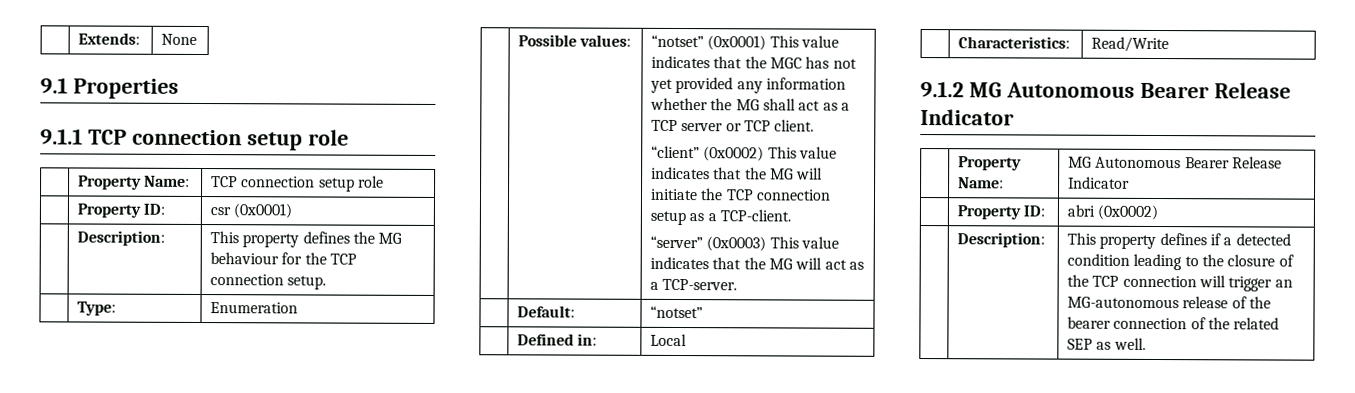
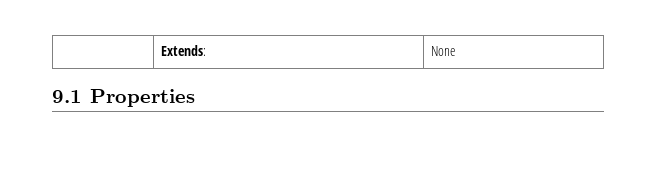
- 9.1.1 TCP connection setup role
- | Property Name: | TCP connection setup role
- | Property ID: | csr (0x0001)
- | Description: | This property defines the MG behaviour for the TCP connection setup.
- | Type: | Enumeration
- | Possible values: | “notset” (0x0001) This value indicates that the MGC has not yet provided any information whether the MG shall act as a TCP server or TCP client.
- “client” (0x0002) This value indicates that the MG will initiate the TCP connection setup as a TCP-client.
- “server” (0x0003) This value indicates that the MG will act as a TCP-server.
- | Default: | “notset”
- | Defined in: | Local
- | Characteristics: | Read/Write
- 9.1.2 MG Autonomous Bearer Release Indicator
- | Property Name: | MG Autonomous Bearer Release Indicator
- | Property ID: | abri (0x0002)
- | Description: | This property defines if a detected condition leading to the closure of the TCP connection will trigger an MG-autonomous release of the bearer connection of the related SEP as well.

